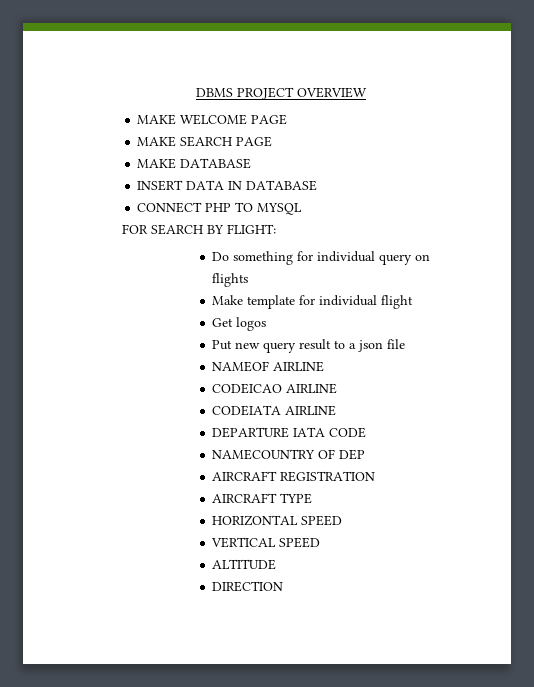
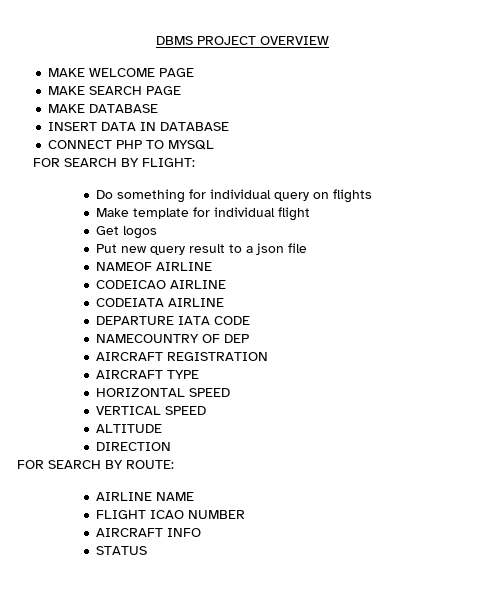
+ FOR SEARCH BY ROUTE:
+ AIRLINE NAME
+ FLIGHT ICAO NUMBER
+ AIRCRAFT INFO
+ STATUS

